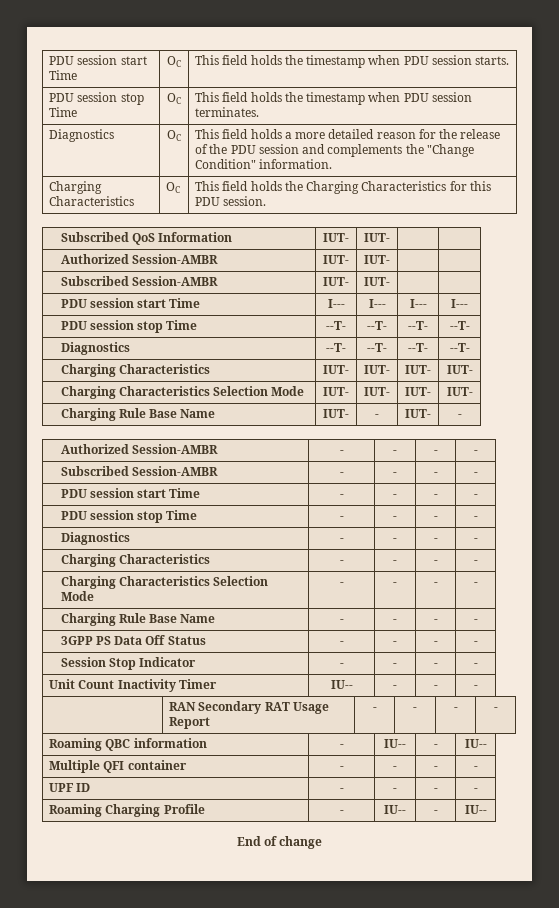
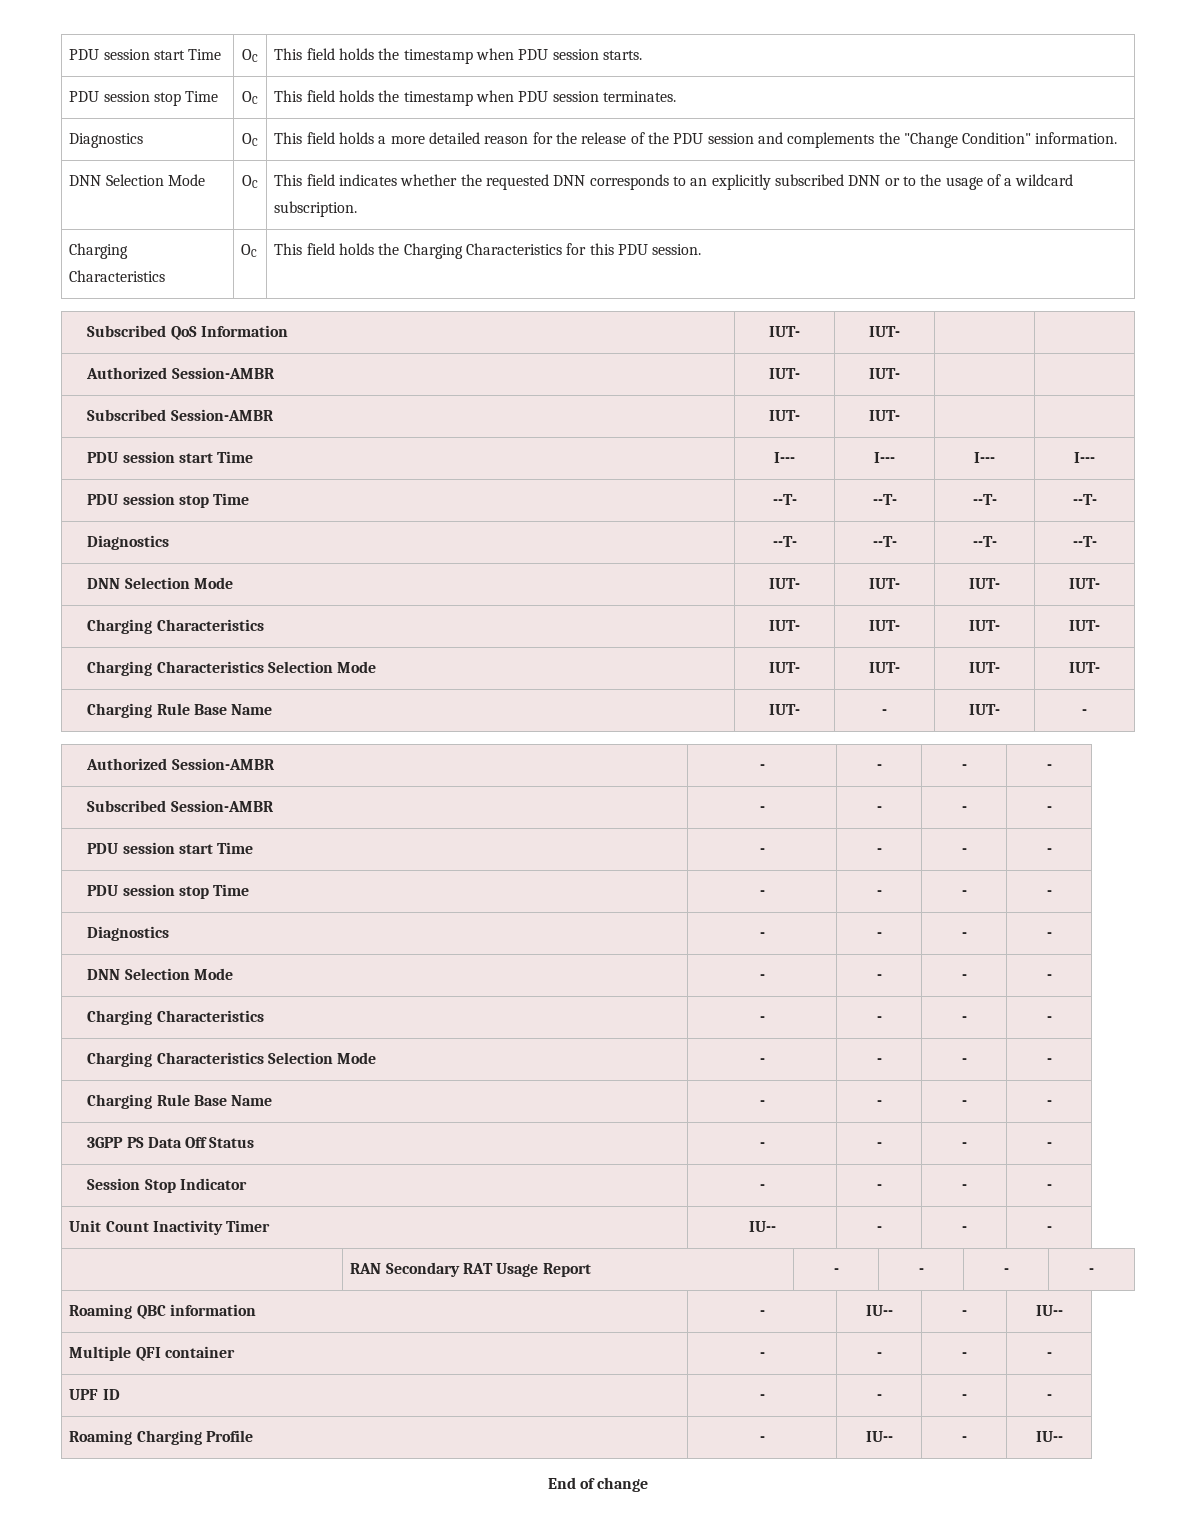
+ DNN Selection Mode | OC | This field indicates whether the requested DNN corresponds to an explicitly subscribed DNN or to the usage of a wildcard subscription.
+ DNN Selection Mode | IUT- | IUT- | IUT- | IUT-
+ DNN Selection Mode | - | - | - | -

